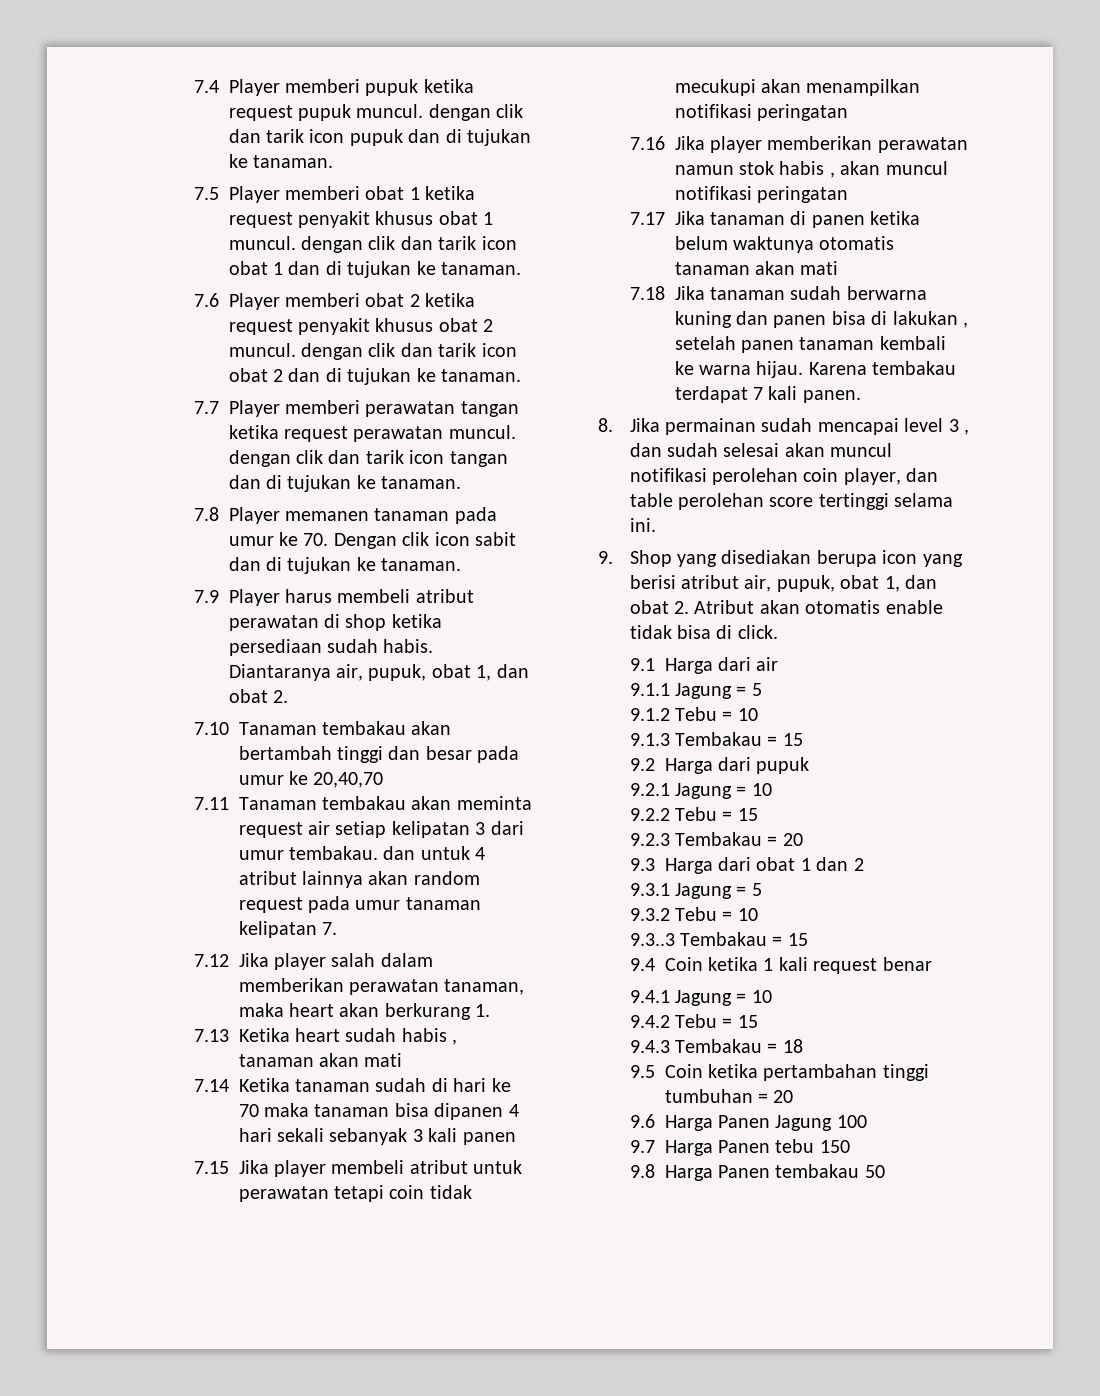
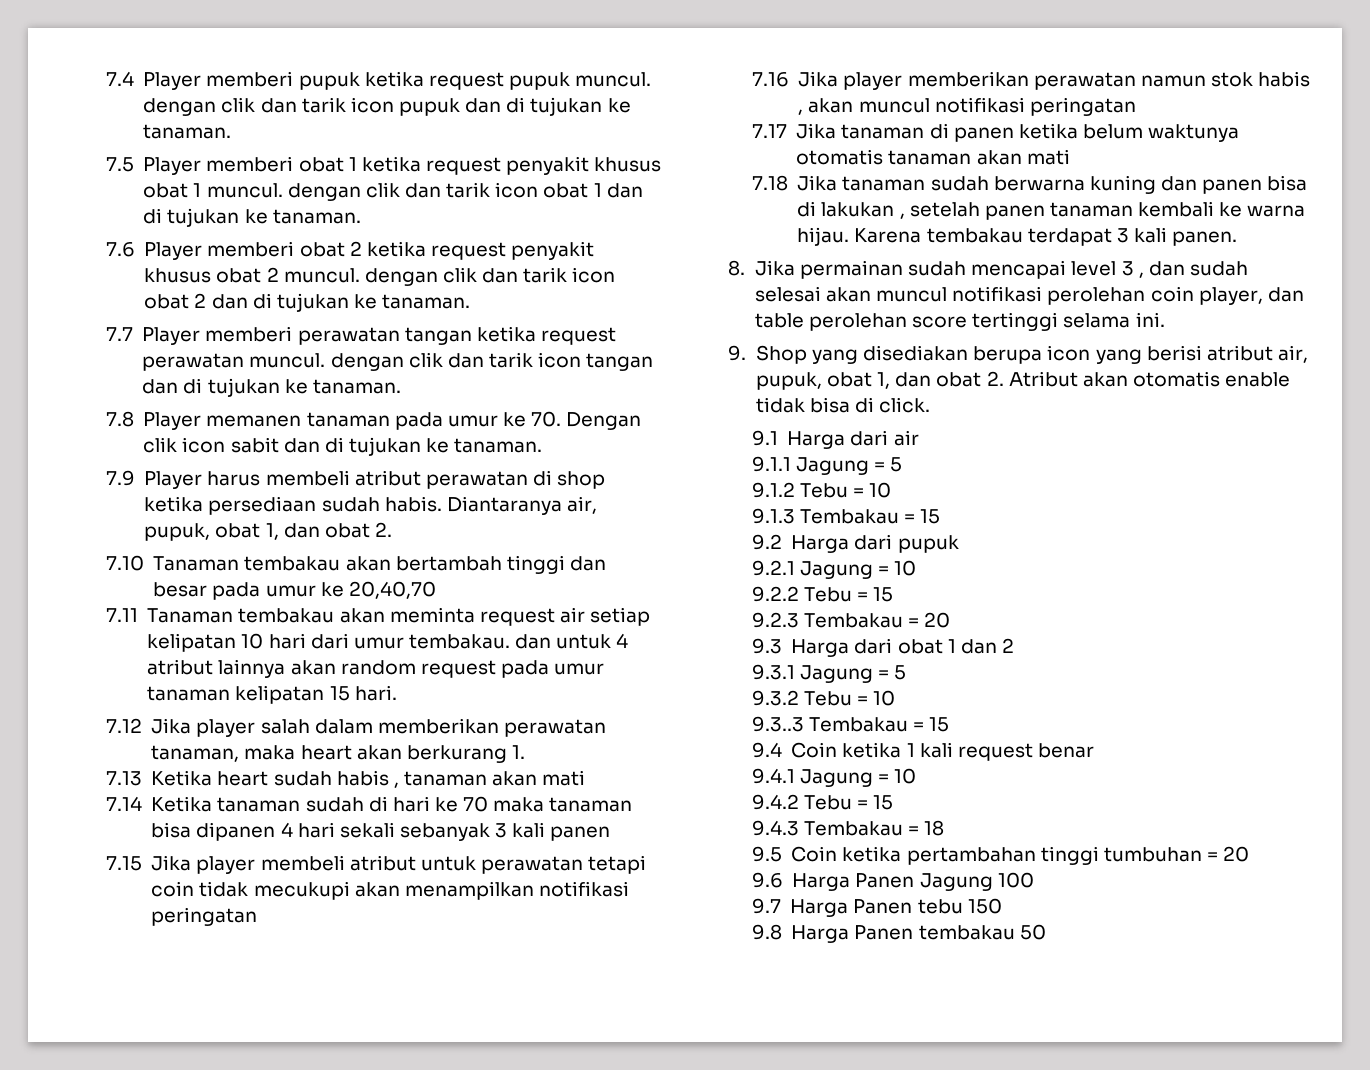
- 7.11 Tanaman tembakau akan meminta request air setiap kelipatan 3 dari umur tembakau. dan untuk 4 atribut lainnya akan random request pada umur tanaman kelipatan 7.
+ 7.11 Tanaman tembakau akan meminta request air setiap kelipatan 10 hari dari umur tembakau. dan untuk 4 atribut lainnya akan random request pada umur tanaman kelipatan 15 hari.
- Karena tembakau terdapat 7 kali panen.
+ Karena tembakau terdapat 3 kali panen.

